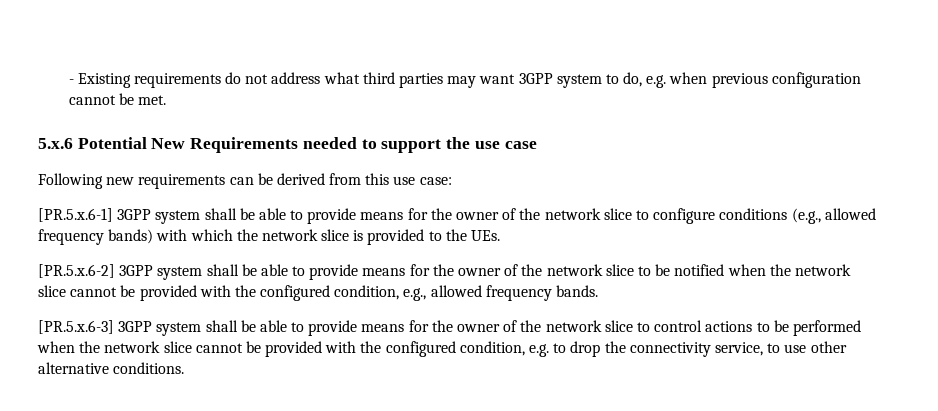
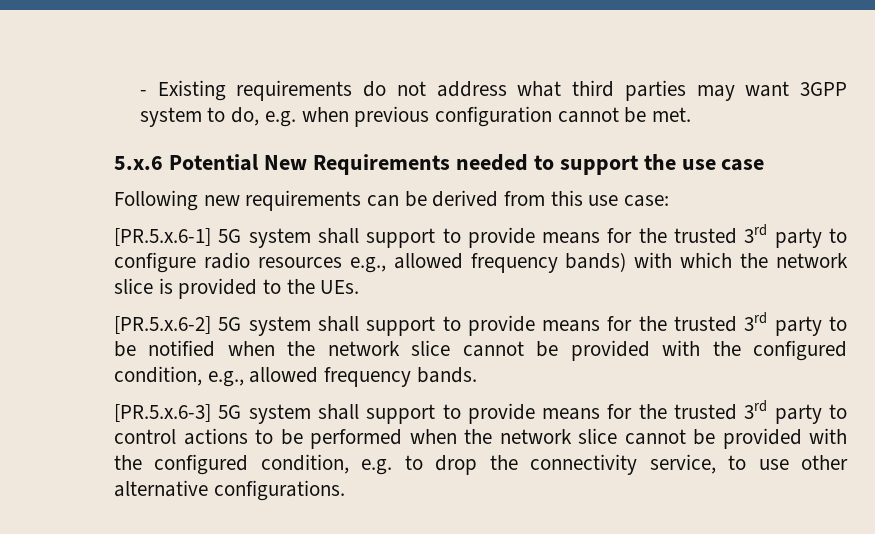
- [PR.5.x.6-1] 3GPP system shall be able to provide means for the owner of the network slice to configure conditions (e.g., allowed frequency bands) with which the network slice is provided to the UEs.
+ [PR.5.x.6-1] 5G system shall support to provide means for the trusted 3rd party to configure radio resources e.g., allowed frequency bands) with which the network slice is provided to the UEs.
- [PR.5.x.6-2] 3GPP system shall be able to provide means for the owner of the network slice to be notified when the network slice cannot be provided with the configured condition, e.g., allowed frequency bands.
+ [PR.5.x.6-2] 5G system shall support to provide means for the trusted 3rd party to be notified when the network slice cannot be provided with the configured condition, e.g., allowed frequency bands.
- [PR.5.x.6-3] 3GPP system shall be able to provide means for the owner of the network slice to control actions to be performed when the network slice cannot be provided with the configured condition, e.g. to drop the connectivity service, to use other alternative conditions.
+ [PR.5.x.6-3] 5G system shall support to provide means for the trusted 3rd party to control actions to be performed when the network slice cannot be provided with the configured condition, e.g. to drop the connectivity service, to use other alternative configurations.

